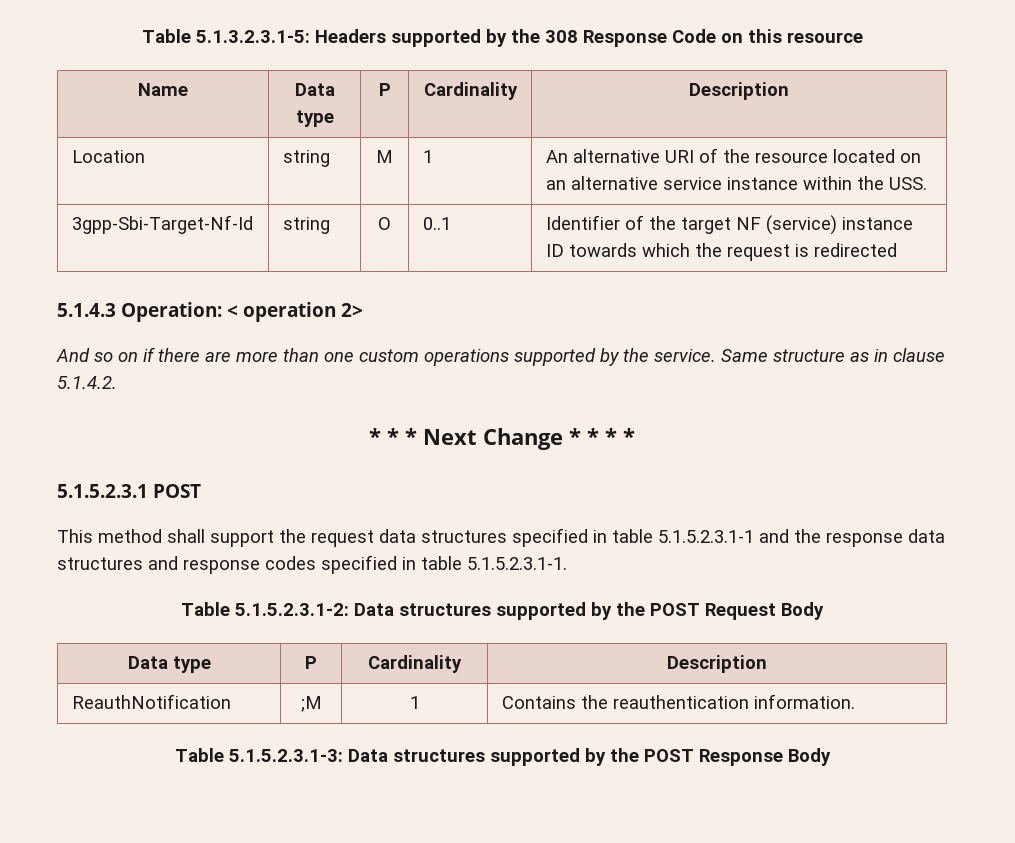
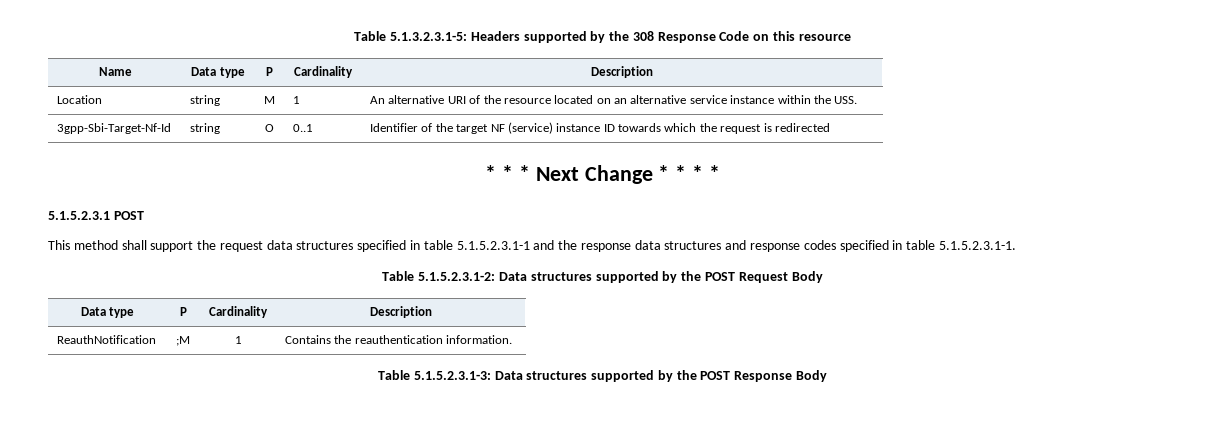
- 5.1.4.3 Operation: < operation 2>
- And so on if there are more than one custom operations supported by the service. Same structure as in clause 5.1.4.2.

